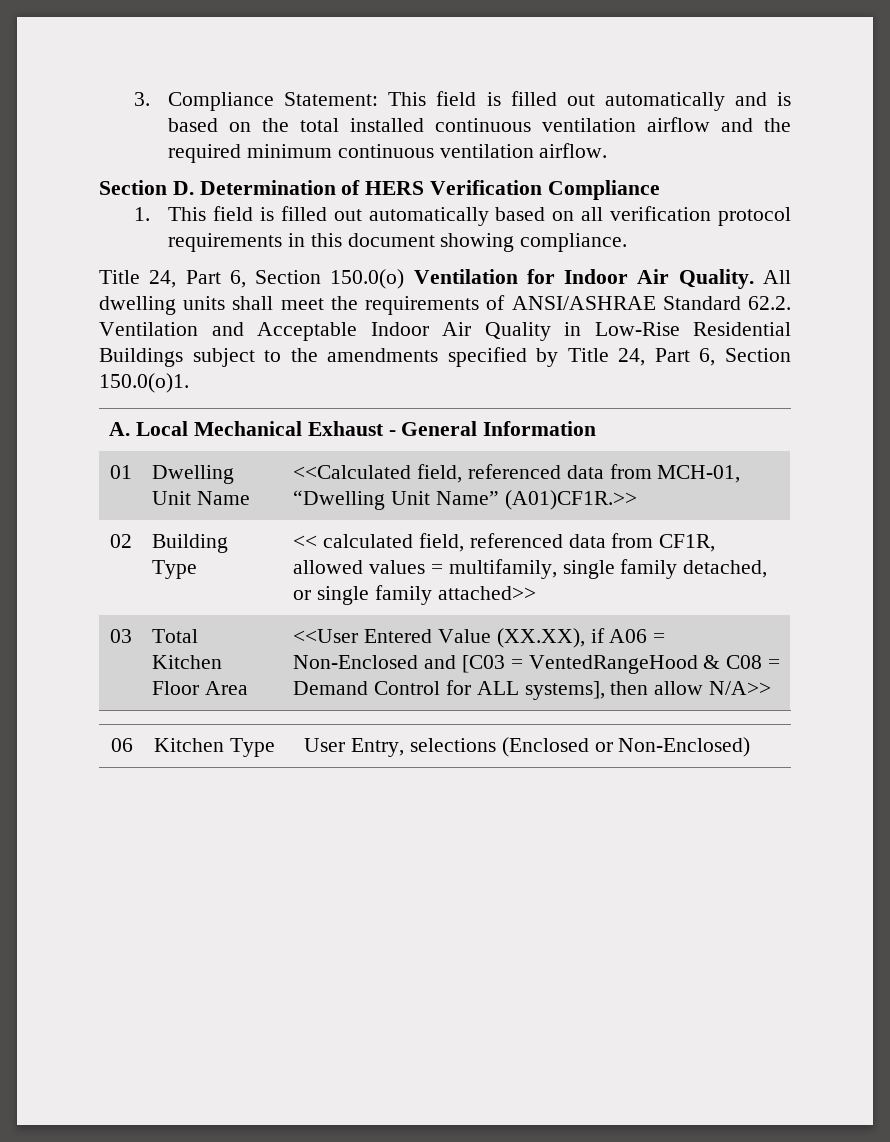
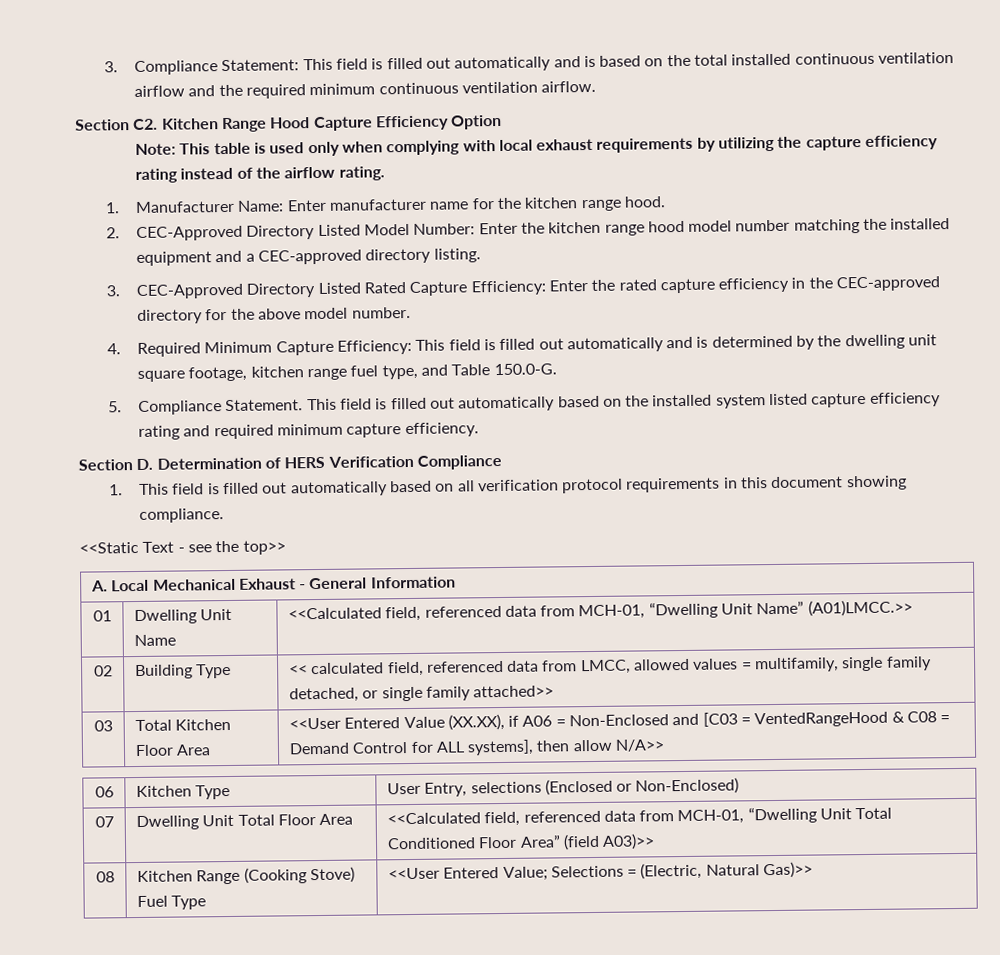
+ Section C2. Kitchen Range Hood Capture Efficiency Option
+ Note: This table is used only when complying with local exhaust requirements by utilizing the capture efficiency rating instead of the airflow rating.
+ 1. Manufacturer Name: Enter manufacturer name for the kitchen range hood.
+ 2. CEC-Approved Directory Listed Model Number: Enter the kitchen range hood model number matching the installed equipment and a CEC-approved directory listing.
+ 3. CEC-Approved Directory Listed Rated Capture Efficiency: Enter the rated capture efficiency in the CEC-approved directory for the above model number.
+ 4. Required Minimum Capture Efficiency: This field is filled out automatically and is determined by the dwelling unit square footage, kitchen range fuel type, and Table 150.0-G.
+ 5. Compliance Statement. This field is filled out automatically based on the installed system listed capture efficiency rating and required minimum capture efficiency.
- Title 24, Part 6, Section 150.0(o) Ventilation for Indoor Air Quality. All dwelling units shall meet the requirements of ANSI/ASHRAE Standard 62.2. Ventilation and Acceptable Indoor Air Quality in Low-Rise Residential Buildings subject to the amendments specified by Title 24, Part 6, Section 150.0(o)1.
+ <<Static Text - see the top>>
- 01 | Dwelling Unit Name | <<Calculated field, referenced data from MCH-01, “Dwelling Unit Name” (A01)CF1R.>>
+ 01 | Dwelling Unit Name | <<Calculated field, referenced data from MCH-01, “Dwelling Unit Name” (A01)LMCC.>>
- 02 | Building Type | << calculated field, referenced data from CF1R, allowed values = multifamily, single family detached, or single family attached>>
+ 02 | Building Type | << calculated field, referenced data from LMCC, allowed values = multifamily, single family detached, or single family attached>>
+ 07 | Dwelling Unit Total Floor Area | <<Calculated field, referenced data from MCH-01, “Dwelling Unit Total Conditioned Floor Area” (field A03)>>
+ 08 | Kitchen Range (Cooking Stove) Fuel Type | <<User Entered Value; Selections = (Electric, Natural Gas)>>

